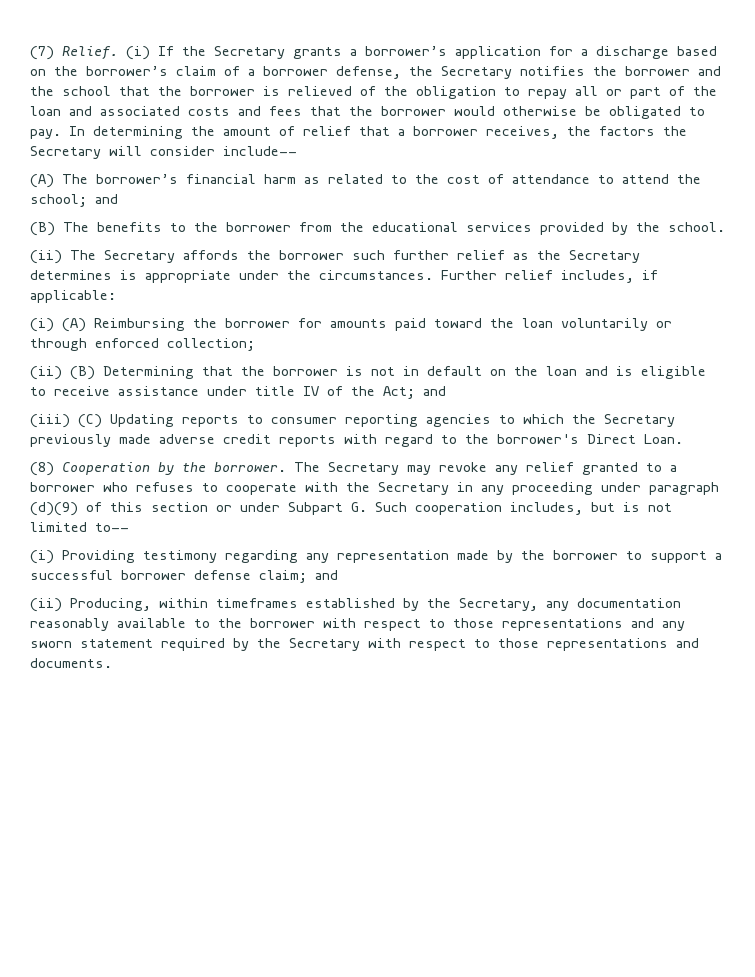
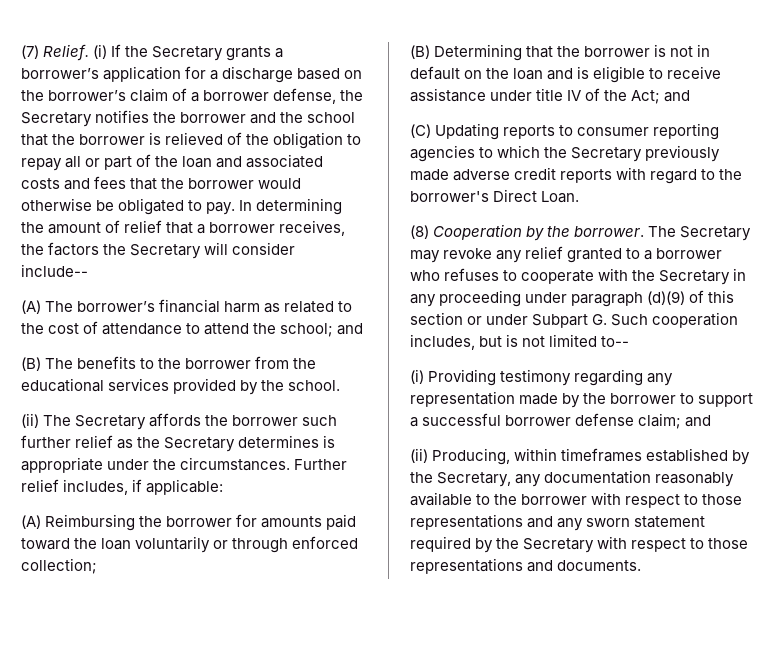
- (i) (A) Reimbursing the borrower for amounts paid toward the loan voluntarily or through enforced collection;
+ (A) Reimbursing the borrower for amounts paid toward the loan voluntarily or through enforced collection;
- (ii) (B) Determining that the borrower is not in default on the loan and is eligible to receive assistance under title IV of the Act; and
+ (B) Determining that the borrower is not in default on the loan and is eligible to receive assistance under title IV of the Act; and
- (iii) (C) Updating reports to consumer reporting agencies to which the Secretary previously made adverse credit reports with regard to the borrower's Direct Loan.
+ (C) Updating reports to consumer reporting agencies to which the Secretary previously made adverse credit reports with regard to the borrower's Direct Loan.

